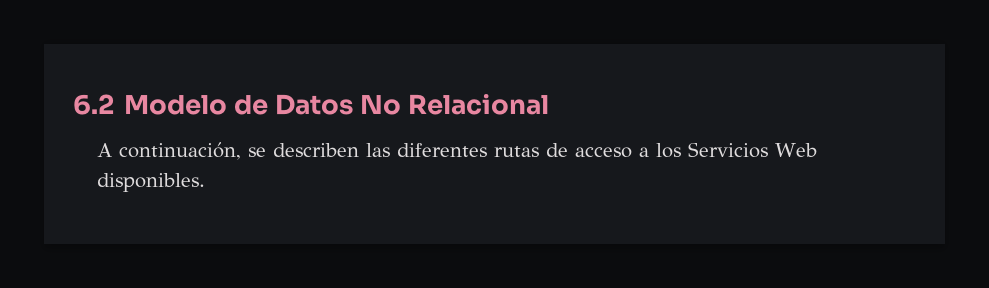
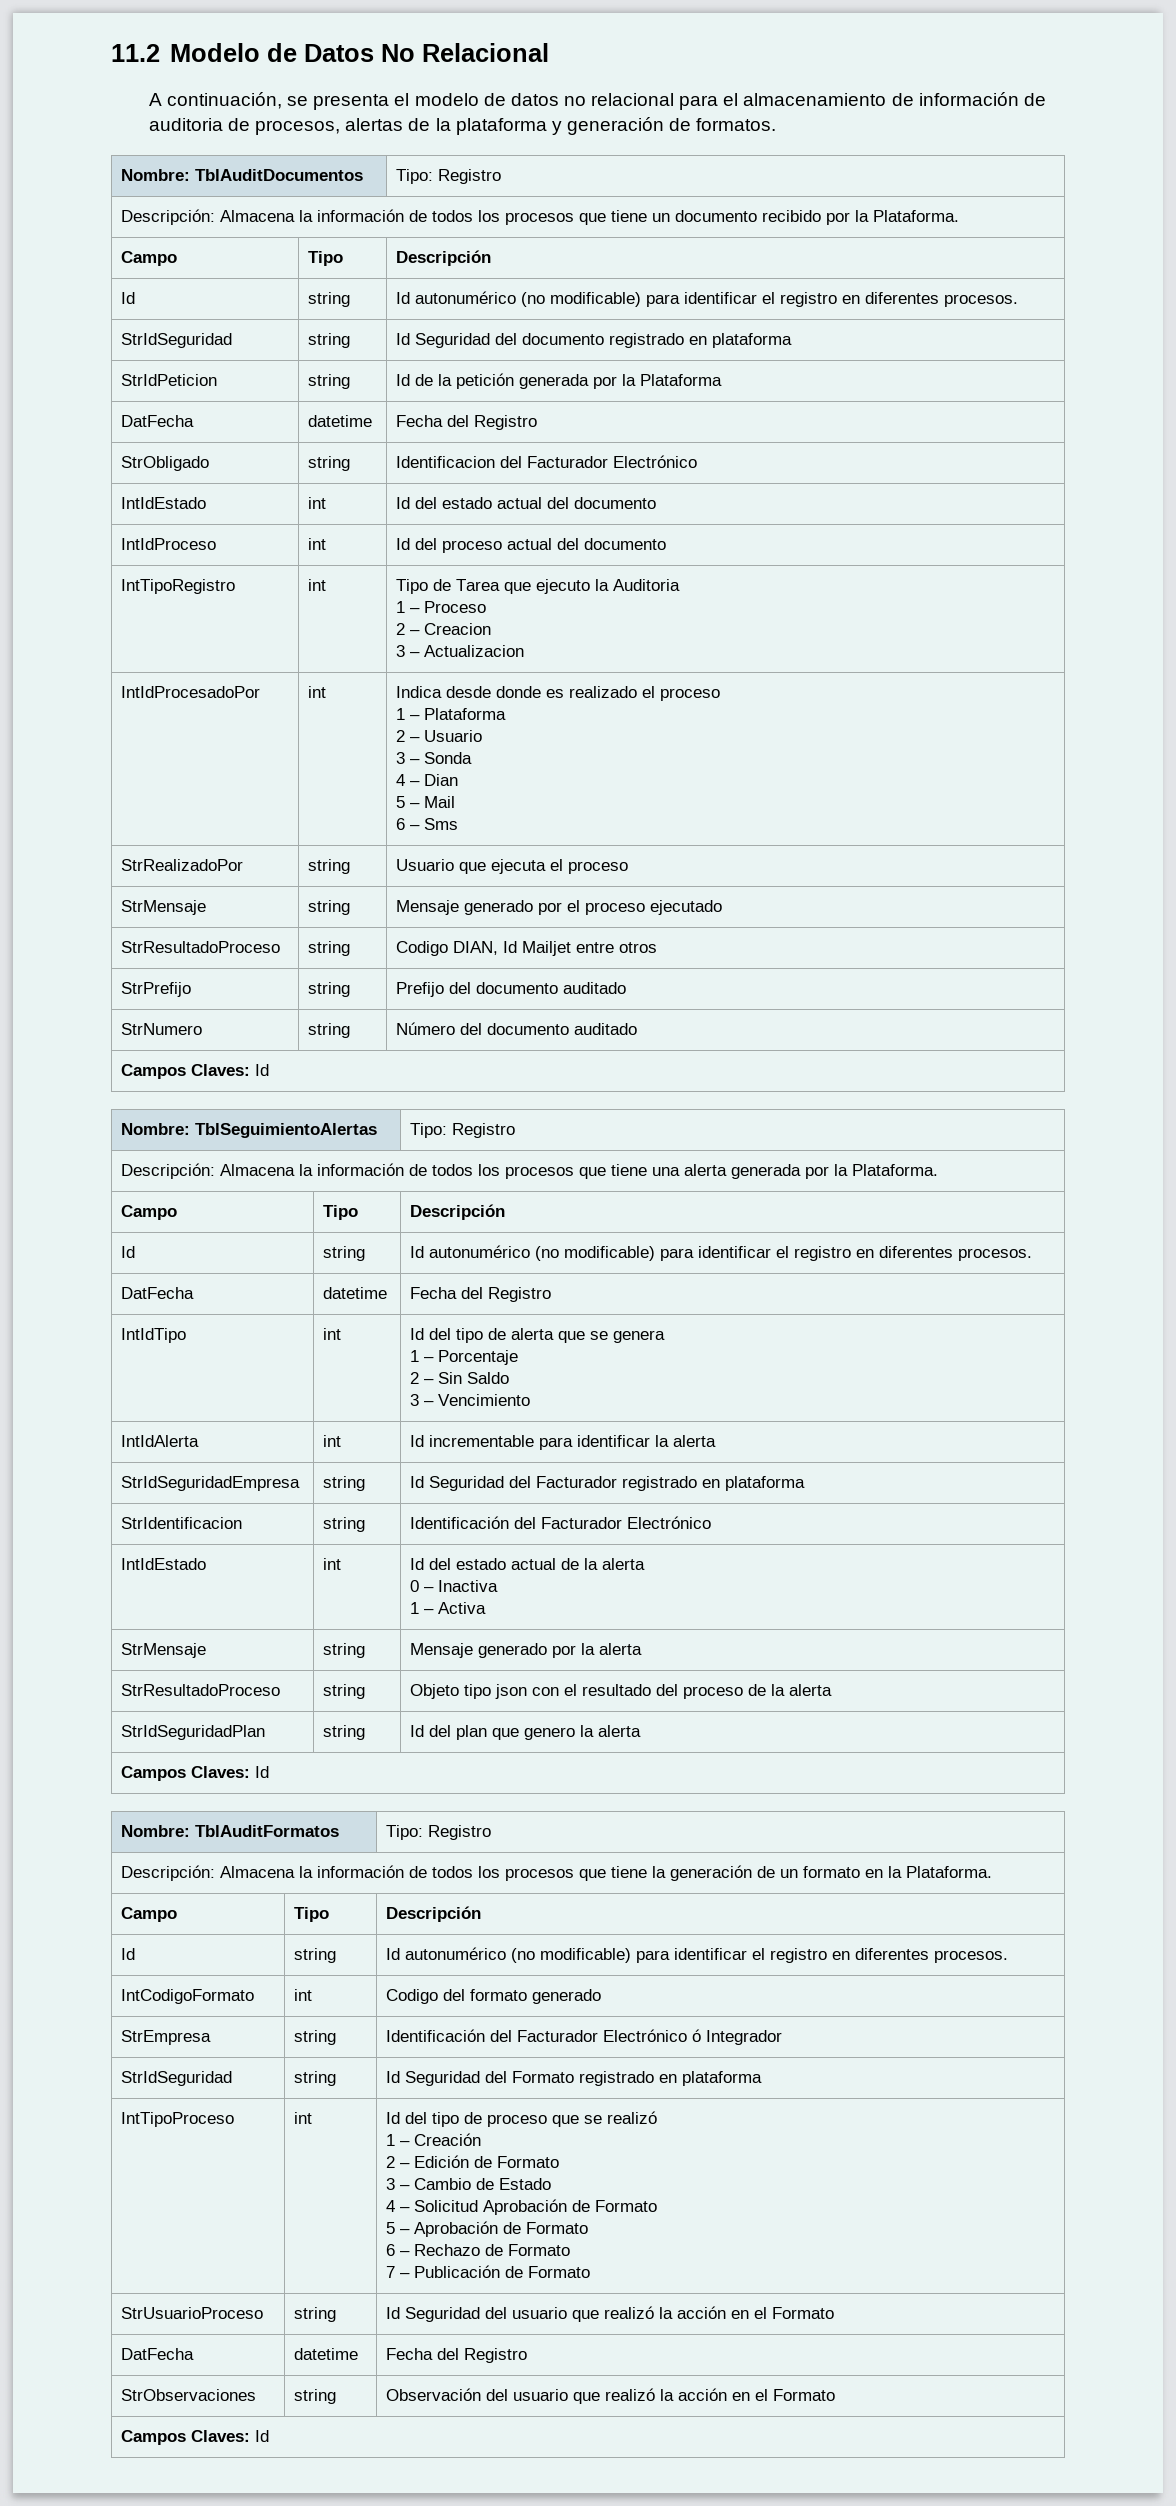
- 6.2 Modelo de Datos No Relacional
+ 11.2 Modelo de Datos No Relacional
- A continuación, se describen las diferentes rutas de acceso a los Servicios Web disponibles.
+ A continuación, se presenta el modelo de datos no relacional para el almacenamiento de información de auditoria de procesos, alertas de la plataforma y generación de formatos.
+ Nombre: TblAuditDocumentos | Tipo: Registro
+ Descripción: Almacena la información de todos los procesos que tiene un documento recibido por la Plataforma.
+ Campo | Tipo | Descripción
+ Id | string | Id autonumérico (no modificable) para identificar el registro en diferentes procesos.
+ StrIdSeguridad | string | Id Seguridad del documento registrado en plataforma
+ StrIdPeticion | string | Id de la petición generada por la Plataforma
+ DatFecha | datetime | Fecha del Registro
+ StrObligado | string | Identificacion del Facturador Electrónico
+ IntIdEstado | int | Id del estado actual del documento
+ IntIdProceso | int | Id del proceso actual del documento
+ IntTipoRegistro | int | Tipo de Tarea que ejecuto la Auditoria
+ 1 – Proceso
+ 2 – Creacion
+ 3 – Actualizacion
+ IntIdProcesadoPor | int | Indica desde donde es realizado el proceso
+ 1 – Plataforma
+ 2 – Usuario
+ 3 – Sonda
+ 4 – Dian
+ 5 – Mail
+ 6 – Sms
+ StrRealizadoPor | string | Usuario que ejecuta el proceso
+ StrMensaje | string | Mensaje generado por el proceso ejecutado
+ StrResultadoProceso | string | Codigo DIAN, Id Mailjet entre otros
+ StrPrefijo | string | Prefijo del documento auditado
+ StrNumero | string | Número del documento auditado
+ Campos Claves: Id
+ Nombre: TblSeguimientoAlertas | Tipo: Registro
+ Descripción: Almacena la información de todos los procesos que tiene una alerta generada por la Plataforma.
+ Campo | Tipo | Descripción
+ Id | string | Id autonumérico (no modificable) para identificar el registro en diferentes procesos.
+ DatFecha | datetime | Fecha del Registro
+ IntIdTipo | int | Id del tipo de alerta que se genera
+ 1 – Porcentaje
+ 2 – Sin Saldo
+ 3 – Vencimiento
+ IntIdAlerta | int | Id incrementable para identificar la alerta
+ StrIdSeguridadEmpresa | string | Id Seguridad del Facturador registrado en plataforma
+ StrIdentificacion | string | Identificación del Facturador Electrónico
+ IntIdEstado | int | Id del estado actual de la alerta
+ 0 – Inactiva
+ 1 – Activa
+ StrMensaje | string | Mensaje generado por la alerta
+ StrResultadoProceso | string | Objeto tipo json con el resultado del proceso de la alerta
+ StrIdSeguridadPlan | string | Id del plan que genero la alerta
+ Campos Claves: Id
+ Nombre: TblAuditFormatos | Tipo: Registro
+ Descripción: Almacena la información de todos los procesos que tiene la generación de un formato en la Plataforma.
+ Campo | Tipo | Descripción
+ Id | string | Id autonumérico (no modificable) para identificar el registro en diferentes procesos.
+ IntCodigoFormato | int | Codigo del formato generado
+ StrEmpresa | string | Identificación del Facturador Electrónico ó Integrador
+ StrIdSeguridad | string | Id Seguridad del Formato registrado en plataforma
+ IntTipoProceso | int | Id del tipo de proceso que se realizó
+ 1 – Creación
+ 2 – Edición de Formato
+ 3 – Cambio de Estado
+ 4 – Solicitud Aprobación de Formato
+ 5 – Aprobación de Formato
+ 6 – Rechazo de Formato
+ 7 – Publicación de Formato
+ StrUsuarioProceso | string | Id Seguridad del usuario que realizó la acción en el Formato
+ DatFecha | datetime | Fecha del Registro
+ StrObservaciones | string | Observación del usuario que realizó la acción en el Formato
+ Campos Claves: Id

